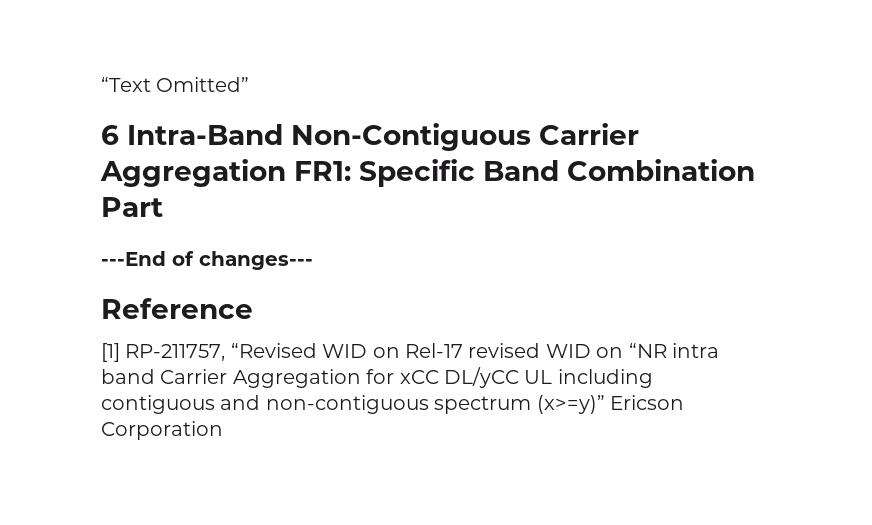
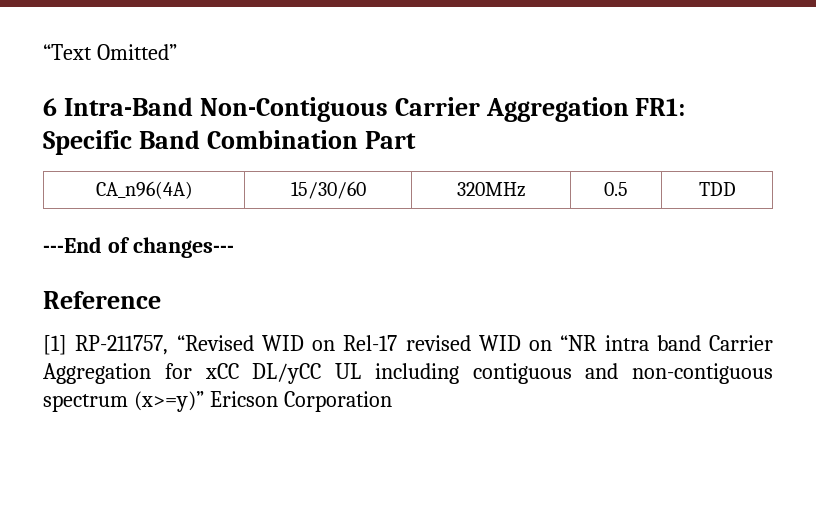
+ CA_n96(4A) | 15/30/60 | 320MHz | 0.5 | TDD

